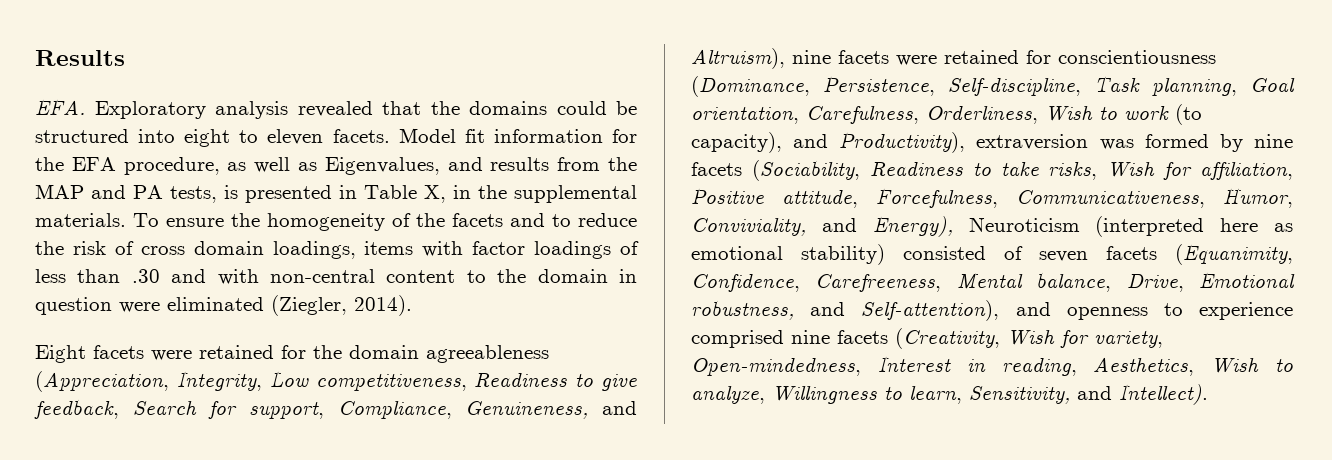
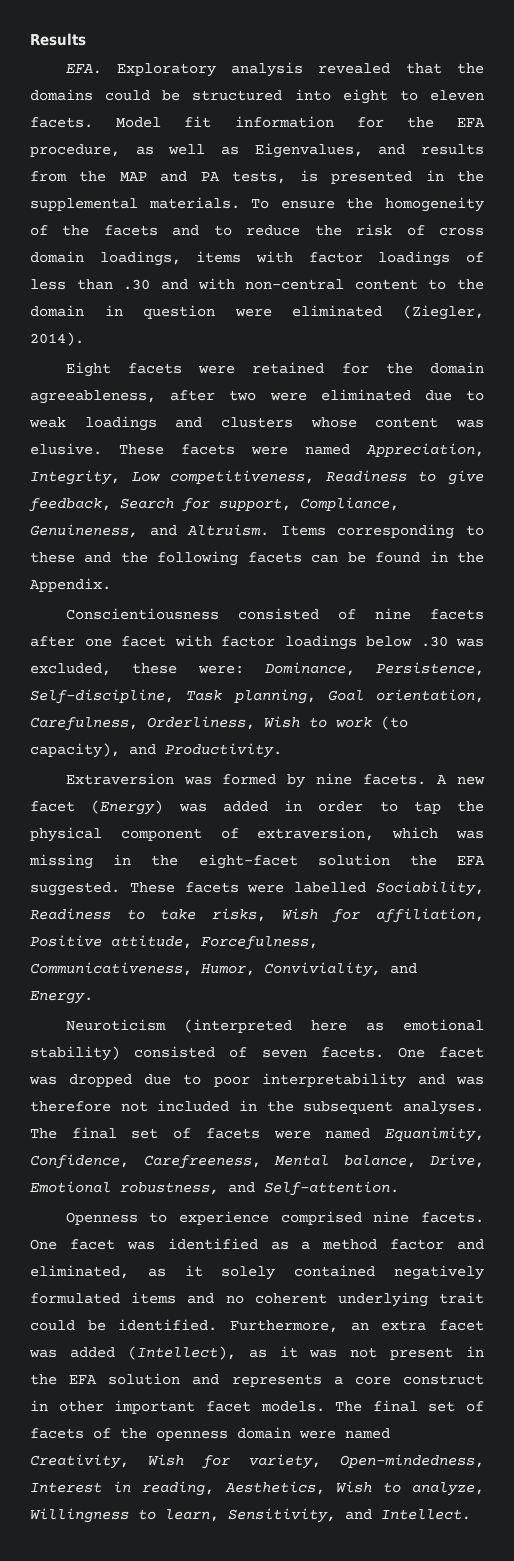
- Model fit information for the EFA procedure, as well as Eigenvalues, and results from the MAP and PA tests, is presented in Table X, in the supplemental materials.
+ Model fit information for the EFA procedure, as well as Eigenvalues, and results from the MAP and PA tests, is presented in the supplemental materials.
- Eight facets were retained for the domain agreeableness (Appreciation, Integrity, Low competitiveness, Readiness to give feedback, Search for support, Compliance, Genuineness, and Altruism), nine facets were retained for conscientiousness (Dominance, Persistence, Self-discipline, Task planning, Goal orientation, Carefulness, Orderliness, Wish to work (to capacity), and Productivity), extraversion was formed by nine facets (Sociability, Readiness to take risks, Wish for affiliation, Positive attitude, Forcefulness, Communicativeness, Humor, Conviviality, and Energy), Neuroticism (interpreted here as emotional stability) consisted of seven facets (Equanimity, Confidence, Carefreeness, Mental balance, Drive, Emotional robustness, and Self-attention), and openness to experience comprised nine facets (Creativity, Wish for variety, Open-mindedness, Interest in reading, Aesthetics, Wish to analyze, Willingness to learn, Sensitivity, and Intellect).
+ Eight facets were retained for the domain agreeableness, after two were eliminated due to weak loadings and clusters whose content was elusive. These facets were named Appreciation, Integrity, Low competitiveness, Readiness to give feedback, Search for support, Compliance, Genuineness, and Altruism. Items corresponding to these and the following facets can be found in the Appendix.
+ Conscientiousness consisted of nine facets after one facet with factor loadings below .30 was excluded, these were: Dominance, Persistence, Self-discipline, Task planning, Goal orientation, Carefulness, Orderliness, Wish to work (to capacity), and Productivity.
+ Extraversion was formed by nine facets. A new facet (Energy) was added in order to tap the physical component of extraversion, which was missing in the eight-facet solution the EFA suggested. These facets were labelled Sociability, Readiness to take risks, Wish for affiliation, Positive attitude, Forcefulness, Communicativeness, Humor, Conviviality, and Energy.
+ Neuroticism (interpreted here as emotional stability) consisted of seven facets. One facet was dropped due to poor interpretability and was therefore not included in the subsequent analyses. The final set of facets were named Equanimity, Confidence, Carefreeness, Mental balance, Drive, Emotional robustness, and Self-attention.
+ Openness to experience comprised nine facets. One facet was identified as a method factor and eliminated, as it solely contained negatively formulated items and no coherent underlying trait could be identified. Furthermore, an extra facet was added (Intellect), as it was not present in the EFA solution and represents a core construct in other important facet models. The final set of facets of the openness domain were named Creativity, Wish for variety, Open-mindedness, Interest in reading, Aesthetics, Wish to analyze, Willingness to learn, Sensitivity, and Intellect.

